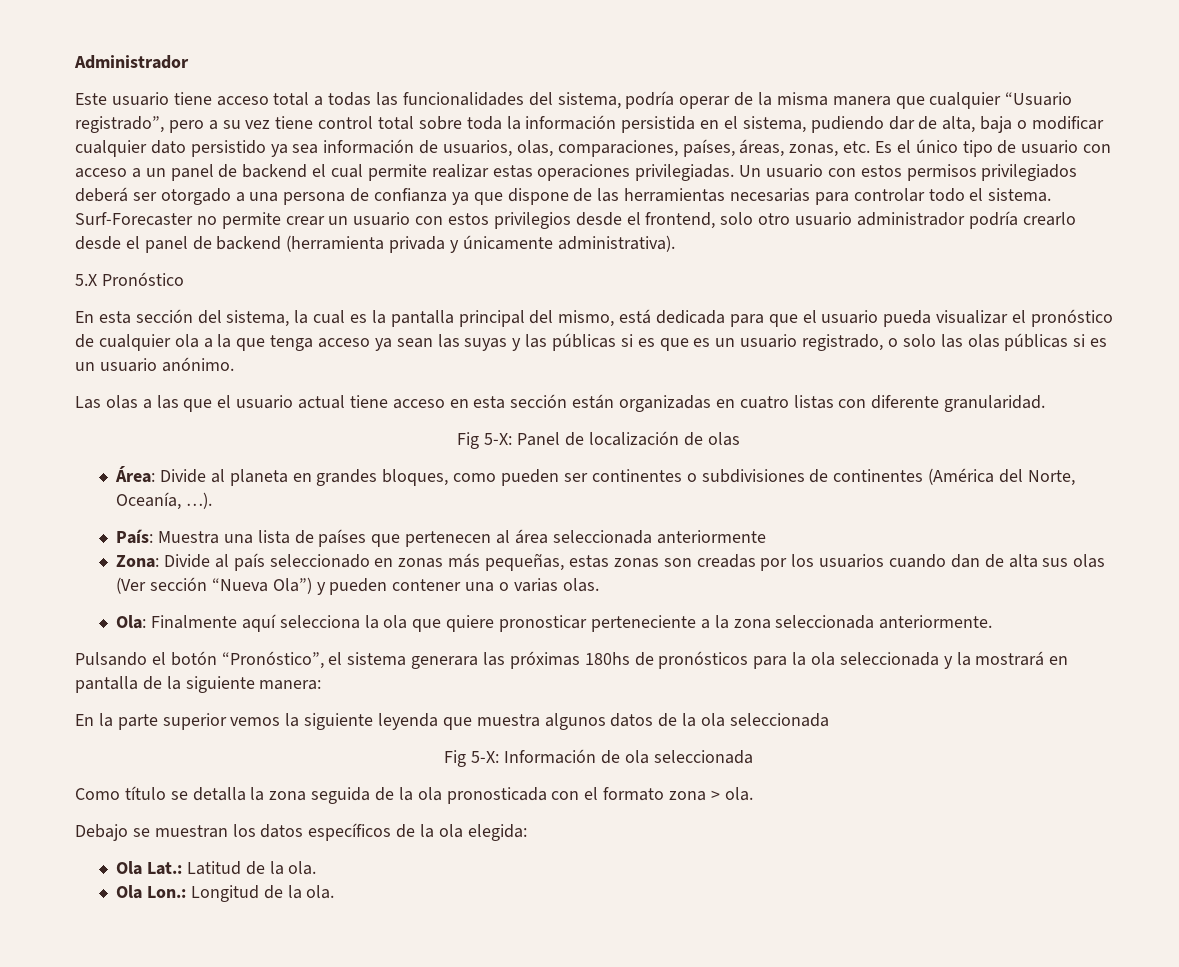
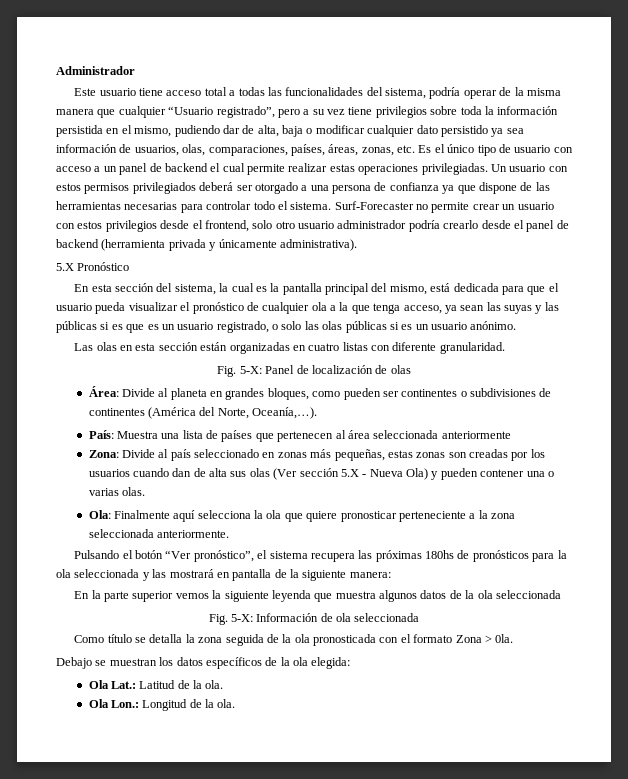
- Este usuario tiene acceso total a todas las funcionalidades del sistema, podría operar de la misma manera que cualquier “Usuario registrado”, pero a su vez tiene control total sobre toda la información persistida en el sistema, pudiendo dar de alta, baja o modificar cualquier dato persistido ya sea información de usuarios, olas, comparaciones, países, áreas, zonas, etc. Es el único tipo de usuario con acceso a un panel de backend el cual permite realizar estas operaciones privilegiadas.
+ Este usuario tiene acceso total a todas las funcionalidades del sistema, podría operar de la misma manera que cualquier “Usuario registrado”, pero a su vez tiene privilegios sobre toda la información persistida en el mismo, pudiendo dar de alta, baja o modificar cualquier dato persistido ya sea información de usuarios, olas, comparaciones, países, áreas, zonas, etc. Es el único tipo de usuario con acceso a un panel de backend el cual permite realizar estas operaciones privilegiadas.
- En esta sección del sistema, la cual es la pantalla principal del mismo, está dedicada para que el usuario pueda visualizar el pronóstico de cualquier ola a la que tenga acceso ya sean las suyas y las públicas si es que es un usuario registrado, o solo las olas públicas si es un usuario anónimo.
+ En esta sección del sistema, la cual es la pantalla principal del mismo, está dedicada para que el usuario pueda visualizar el pronóstico de cualquier ola a la que tenga acceso, ya sean las suyas y las públicas si es que es un usuario registrado, o solo las olas públicas si es un usuario anónimo.
- Las olas a las que el usuario actual tiene acceso en esta sección están organizadas en cuatro listas con diferente granularidad.
+ Las olas en esta sección están organizadas en cuatro listas con diferente granularidad.
- Fig 5-X: Panel de localización de olas
+ Fig. 5-X: Panel de localización de olas
- Área: Divide al planeta en grandes bloques, como pueden ser continentes o subdivisiones de continentes (América del Norte, Oceanía, …).
+ Área: Divide al planeta en grandes bloques, como pueden ser continentes o subdivisiones de continentes (América del Norte, Oceanía,…).
- Zona: Divide al país seleccionado en zonas más pequeñas, estas zonas son creadas por los usuarios cuando dan de alta sus olas (Ver sección “Nueva Ola”) y pueden contener una o varias olas.
+ Zona: Divide al país seleccionado en zonas más pequeñas, estas zonas son creadas por los usuarios cuando dan de alta sus olas (Ver sección 5.X - Nueva Ola) y pueden contener una o varias olas.
- Pulsando el botón “Pronóstico”, el sistema generara las próximas 180hs de pronósticos para la ola seleccionada y la mostrará en pantalla de la siguiente manera:
+ Pulsando el botón “Ver pronóstico”, el sistema recupera las próximas 180hs de pronósticos para la ola seleccionada y las mostrará en pantalla de la siguiente manera:
- Fig 5-X: Información de ola seleccionada
+ Fig. 5-X: Información de ola seleccionada
- Como título se detalla la zona seguida de la ola pronosticada con el formato zona > ola.
+ Como título se detalla la zona seguida de la ola pronosticada con el formato Zona > 0la.

